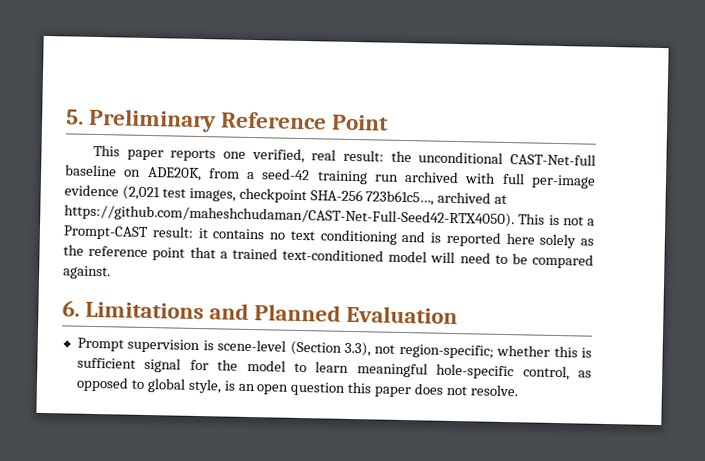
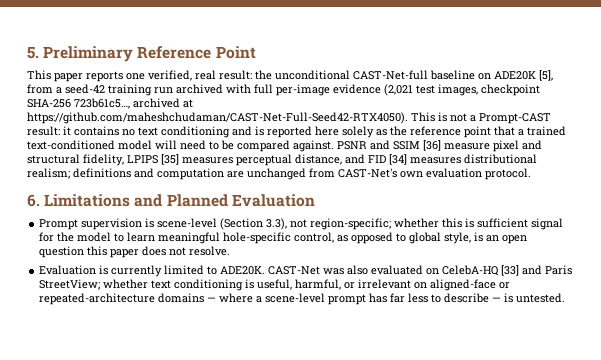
- the unconditional CAST-Net-full baseline on ADE20K, from a seed-42 training run archived with full per-image evidence (2,021 test images, checkpoint SHA-256 723b61c5…, archived at https://github.com/maheshchudaman/CAST-Net-Full-Seed42-RTX4050). This is not a Prompt-CAST result:
+ the unconditional CAST-Net-full baseline on ADE20K [5], from a seed-42 training run archived with full per-image evidence (2,021 test images, checkpoint SHA-256 723b61c5…, archived at https://github.com/maheshchudaman/CAST-Net-Full-Seed42-RTX4050). This is not a Prompt-CAST result:
+ PSNR and SSIM [36] measure pixel and structural fidelity, LPIPS [35] measures perceptual distance, and FID [34] measures distributional realism; definitions and computation are unchanged from CAST-Net's own evaluation protocol.
+ Evaluation is currently limited to ADE20K. CAST-Net was also evaluated on CelebA-HQ [33] and Paris StreetView; whether text conditioning is useful, harmful, or irrelevant on aligned-face or repeated-architecture domains — where a scene-level prompt has far less to describe — is untested.

